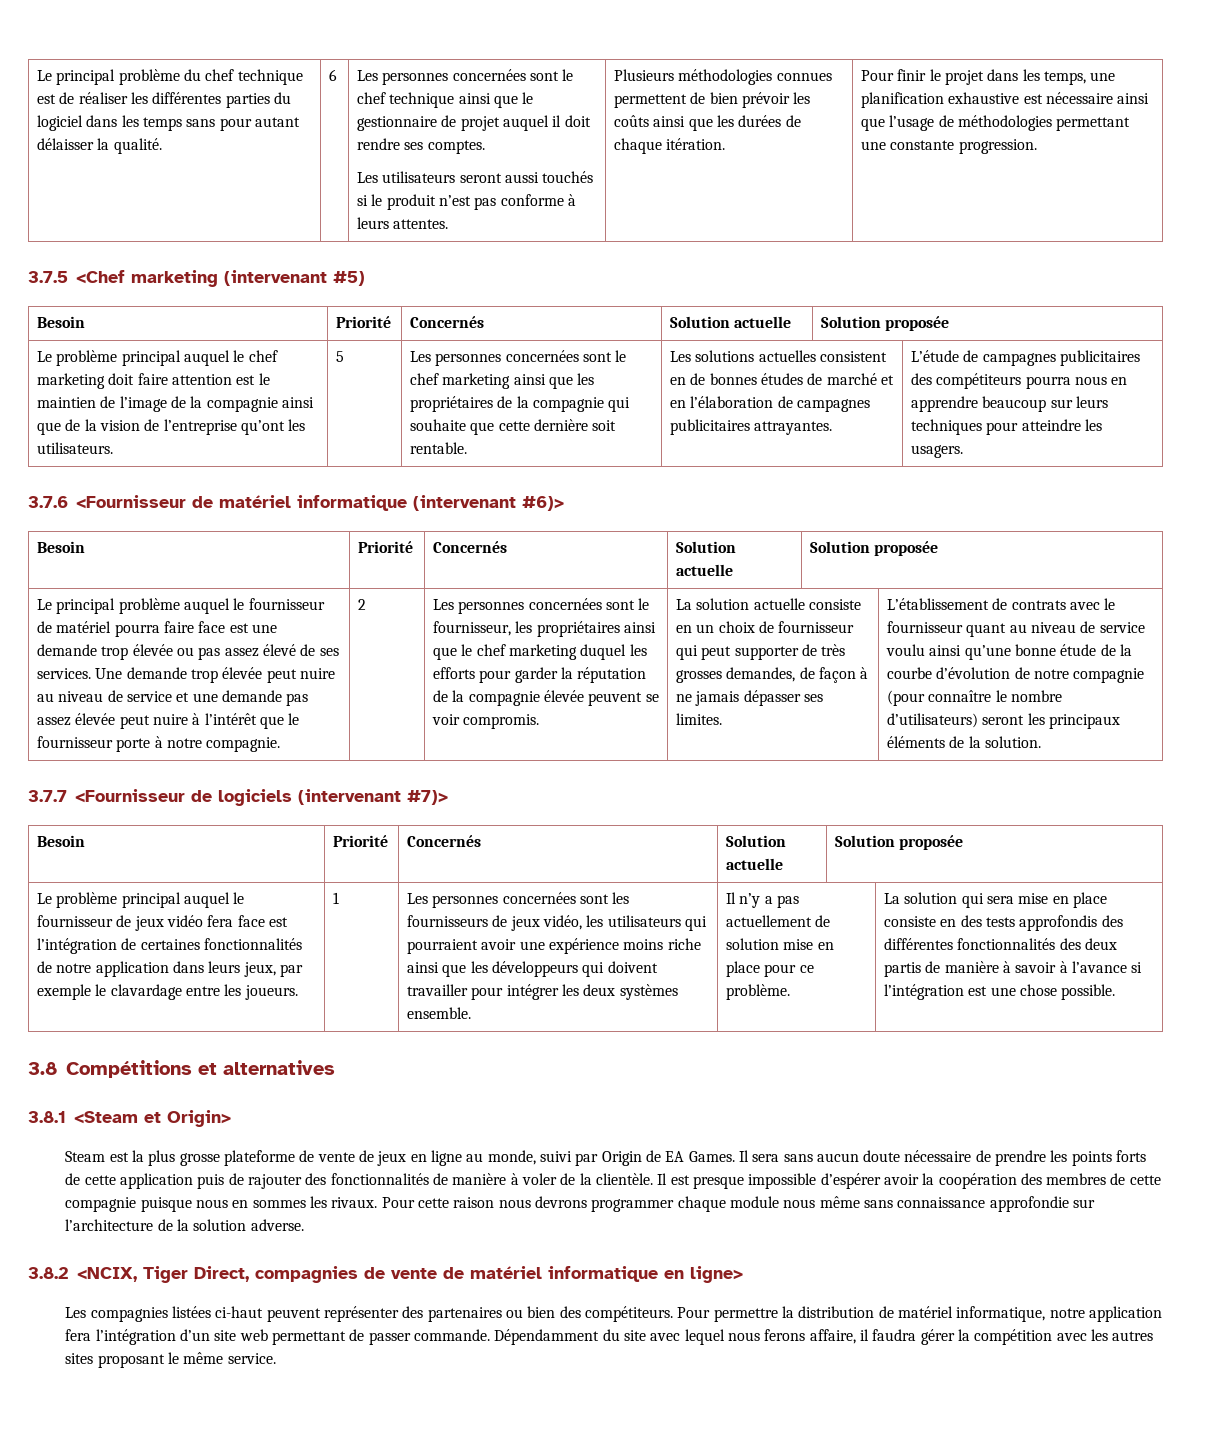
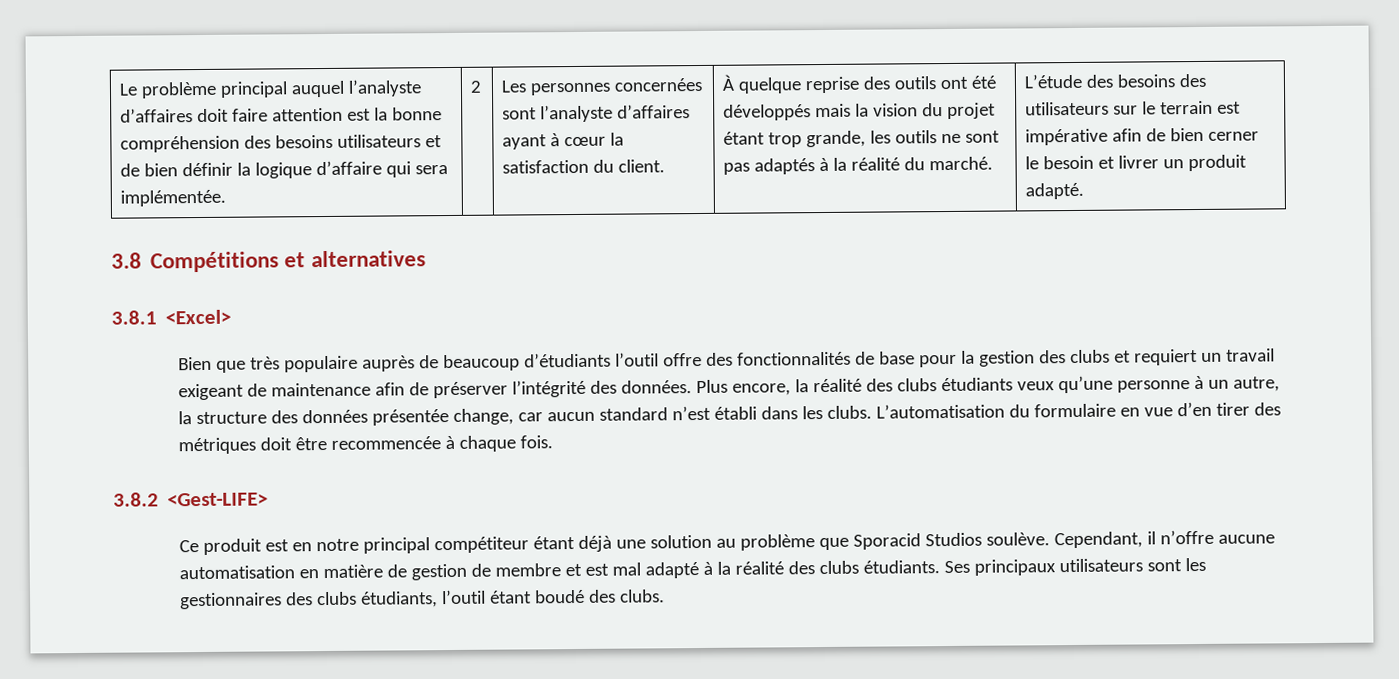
- Le principal problème du chef technique est de réaliser les différentes parties du logiciel dans les temps sans pour autant délaisser la qualité. | 6 | Les personnes concernées sont le chef technique ainsi que le gestionnaire de projet auquel il doit rendre ses comptes.
- Les utilisateurs seront aussi touchés si le produit n’est pas conforme à leurs attentes. | Plusieurs méthodologies connues permettent de bien prévoir les coûts ainsi que les durées de chaque itération. | Pour finir le projet dans les temps, une planification exhaustive est nécessaire ainsi que l’usage de méthodologies permettant une constante progression.
- 3.7.5 <Chef marketing (intervenant #5)
- Besoin | Priorité | Concernés | Solution actuelle | Solution proposée
- Le problème principal auquel le chef marketing doit faire attention est le maintien de l’image de la compagnie ainsi que de la vision de l’entreprise qu’ont les utilisateurs. | 5 | Les personnes concernées sont le chef marketing ainsi que les propriétaires de la compagnie qui souhaite que cette dernière soit rentable. | Les solutions actuelles consistent en de bonnes études de marché et en l’élaboration de campagnes publicitaires attrayantes. | L’étude de campagnes publicitaires des compétiteurs pourra nous en apprendre beaucoup sur leurs techniques pour atteindre les usagers.
- 3.7.6 <Fournisseur de matériel informatique (intervenant #6)>
- Besoin | Priorité | Concernés | Solution actuelle | Solution proposée
- Le principal problème auquel le fournisseur de matériel pourra faire face est une demande trop élevée ou pas assez élevé de ses services. Une demande trop élevée peut nuire au niveau de service et une demande pas assez élevée peut nuire à l’intérêt que le fournisseur porte à notre compagnie.
+ Le problème principal auquel l’analyste d’affaires doit faire attention est la bonne compréhension des besoins utilisateurs et de bien définir la logique d’affaire qui sera implémentée.
- Les personnes concernées sont le fournisseur, les propriétaires ainsi que le chef marketing duquel les efforts pour garder la réputation de la compagnie élevée peuvent se voir compromis. | La solution actuelle consiste en un choix de fournisseur qui peut supporter de très grosses demandes, de façon à ne jamais dépasser ses limites. | L’établissement de contrats avec le fournisseur quant au niveau de service voulu ainsi qu’une bonne étude de la courbe d’évolution de notre compagnie (pour connaître le nombre d’utilisateurs) seront les principaux éléments de la solution.
- 3.7.7 <Fournisseur de logiciels (intervenant #7)>
- Besoin | Priorité | Concernés | Solution actuelle | Solution proposée
- Le problème principal auquel le fournisseur de jeux vidéo fera face est l’intégration de certaines fonctionnalités de notre application dans leurs jeux, par exemple le clavardage entre les joueurs. | 1 | Les personnes concernées sont les fournisseurs de jeux vidéo, les utilisateurs qui pourraient avoir une expérience moins riche ainsi que les développeurs qui doivent travailler pour intégrer les deux systèmes ensemble. | Il n’y a pas actuellement de solution mise en place pour ce problème. | La solution qui sera mise en place consiste en des tests approfondis des différentes fonctionnalités des deux partis de manière à savoir à l’avance si l’intégration est une chose possible.
+ Les personnes concernées sont l’analyste d’affaires ayant à cœur la satisfaction du client. | À quelque reprise des outils ont été développés mais la vision du projet étant trop grande, les outils ne sont pas adaptés à la réalité du marché. | L’étude des besoins des utilisateurs sur le terrain est impérative afin de bien cerner le besoin et livrer un produit adapté.
- 3.8.1 <Steam et Origin>
- Steam est la plus grosse plateforme de vente de jeux en ligne au monde, suivi par Origin de EA Games. Il sera sans aucun doute nécessaire de prendre les points forts de cette application puis de rajouter des fonctionnalités de manière à voler de la clientèle. Il est presque impossible d’espérer avoir la coopération des membres de cette compagnie puisque nous en sommes les rivaux. Pour cette raison nous devrons programmer chaque module nous même sans connaissance approfondie sur l’architecture de la solution adverse.
- 3.8.2 <NCIX, Tiger Direct, compagnies de vente de matériel informatique en ligne>
- Les compagnies listées ci-haut peuvent représenter des partenaires ou bien des compétiteurs. Pour permettre la distribution de matériel informatique, notre application fera l’intégration d’un site web permettant de passer commande. Dépendamment du site avec lequel nous ferons affaire, il faudra gérer la compétition avec les autres sites proposant le même service.
+ 3.8.1 <Excel>
+ Bien que très populaire auprès de beaucoup d’étudiants l’outil offre des fonctionnalités de base pour la gestion des clubs et requiert un travail exigeant de maintenance afin de préserver l’intégrité des données. Plus encore, la réalité des clubs étudiants veux qu’une personne à un autre, la structure des données présentée change, car aucun standard n’est établi dans les clubs. L’automatisation du formulaire en vue d’en tirer des métriques doit être recommencée à chaque fois.
+ 3.8.2 <Gest-LIFE>
+ Ce produit est en notre principal compétiteur étant déjà une solution au problème que Sporacid Studios soulève. Cependant, il n’offre aucune automatisation en matière de gestion de membre et est mal adapté à la réalité des clubs étudiants. Ses principaux utilisateurs sont les gestionnaires des clubs étudiants, l’outil étant boudé des clubs.

